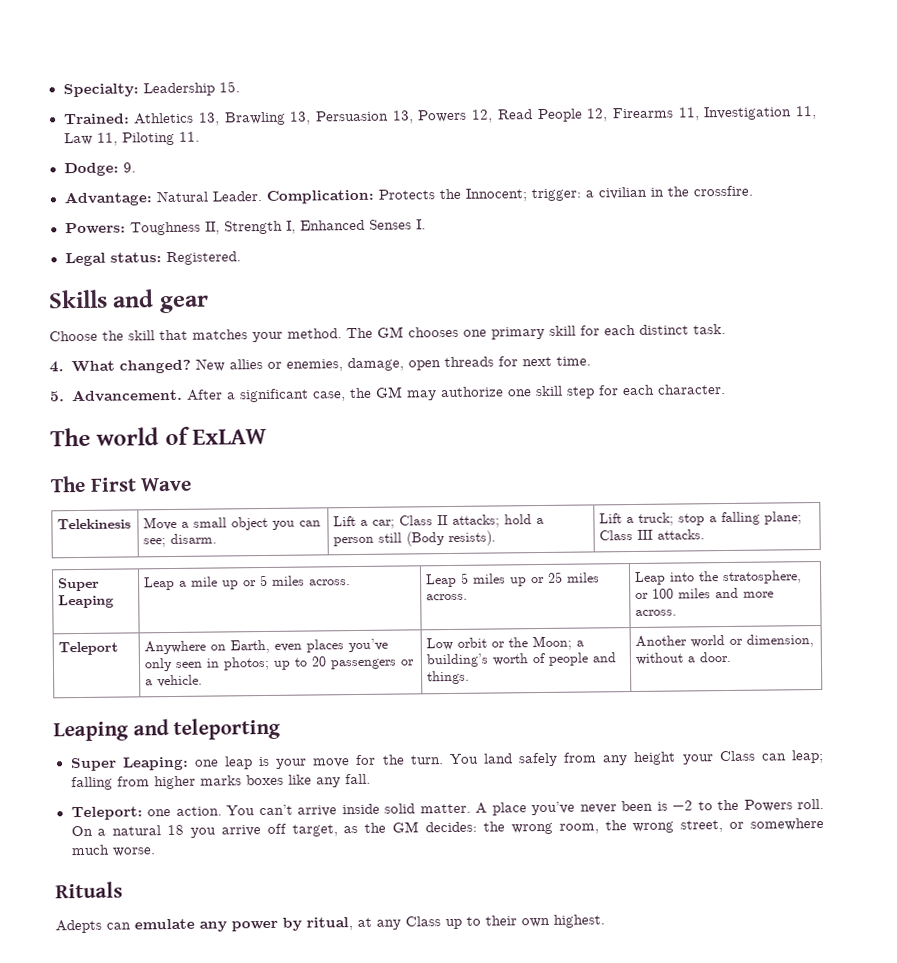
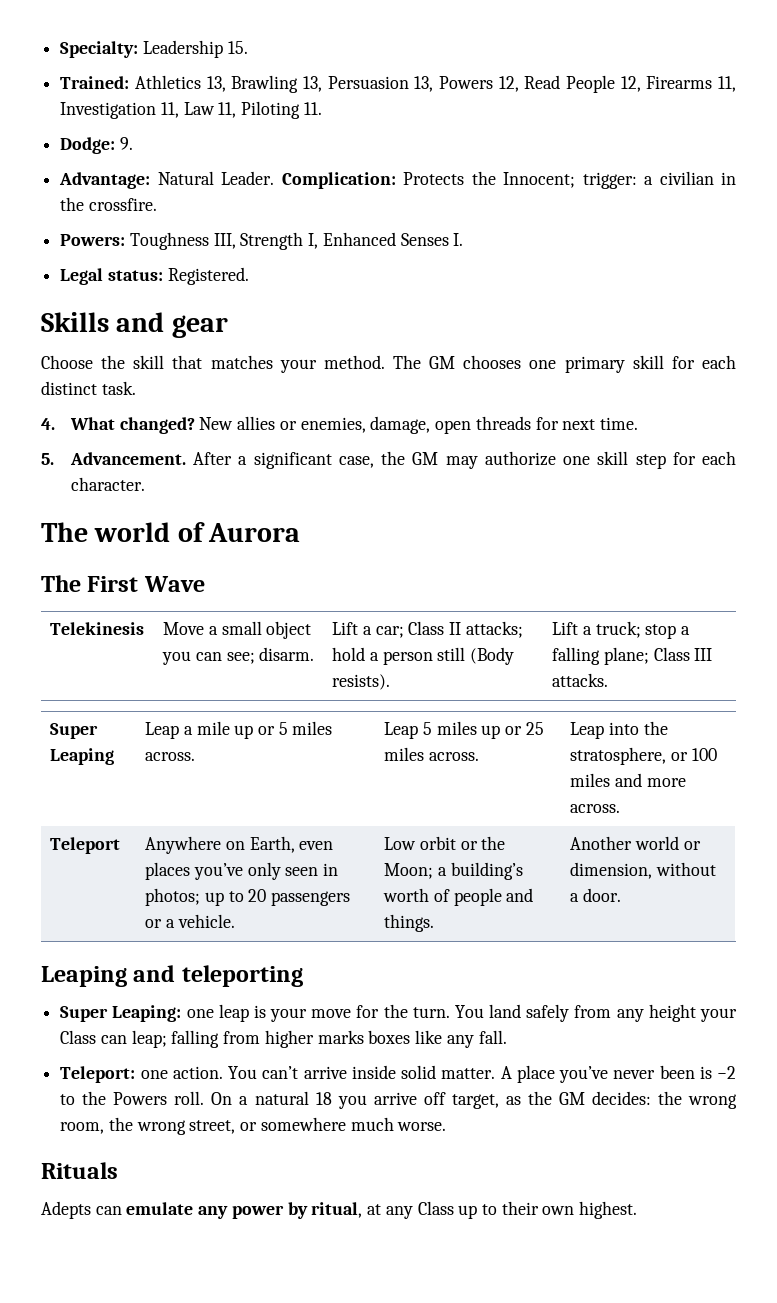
- Powers: Toughness II, Strength I, Enhanced Senses I.
+ Powers: Toughness III, Strength I, Enhanced Senses I.
- The world of ExLAW
+ The world of Aurora

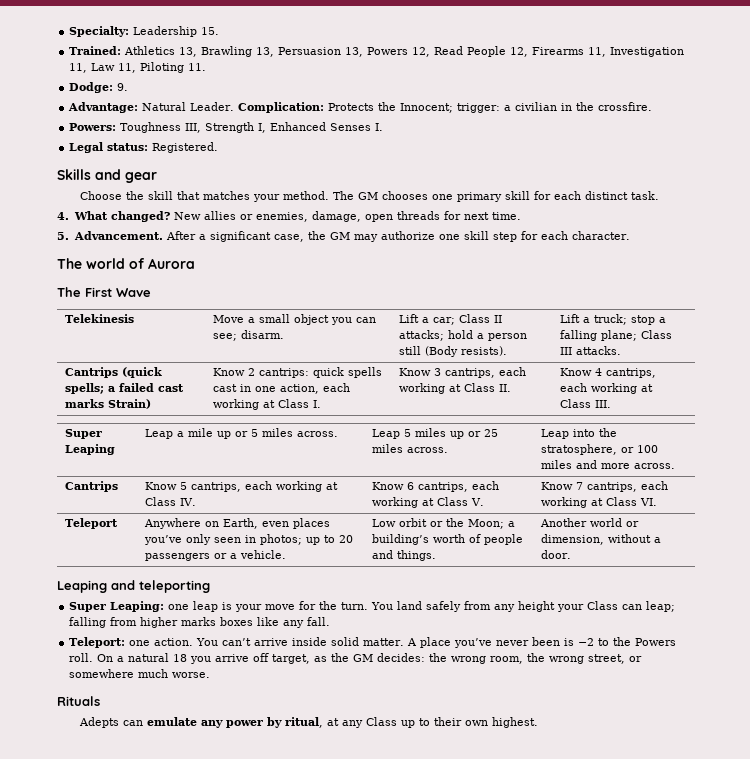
+ Cantrips (quick spells; a failed cast marks Strain) | Know 2 cantrips: quick spells cast in one action, each working at Class I. | Know 3 cantrips, each working at Class II. | Know 4 cantrips, each working at Class III.
+ Cantrips | Know 5 cantrips, each working at Class IV. | Know 6 cantrips, each working at Class V. | Know 7 cantrips, each working at Class VI.

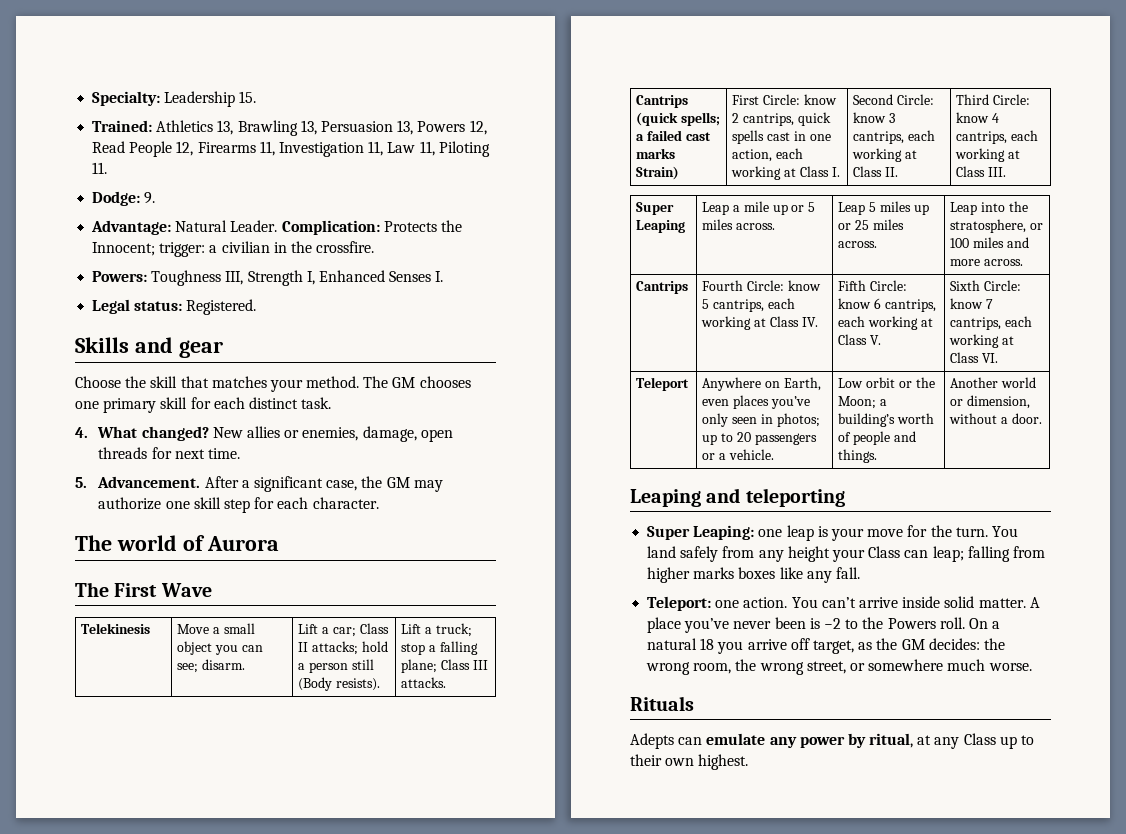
- Know 2 cantrips: quick spells cast in one action, each working at Class I.
+ First Circle: know 2 cantrips, quick spells cast in one action, each working at Class I.
- Know 3 cantrips, each working at Class II.
+ Second Circle: know 3 cantrips, each working at Class II.
- Know 4 cantrips, each working at Class III.
+ Third Circle: know 4 cantrips, each working at Class III.
- Cantrips | Know 5 cantrips, each working at Class IV. | Know 6 cantrips, each working at Class V. | Know 7 cantrips, each working at Class VI.
+ Cantrips | Fourth Circle: know 5 cantrips, each working at Class IV. | Fifth Circle: know 6 cantrips, each working at Class V. | Sixth Circle: know 7 cantrips, each working at Class VI.

